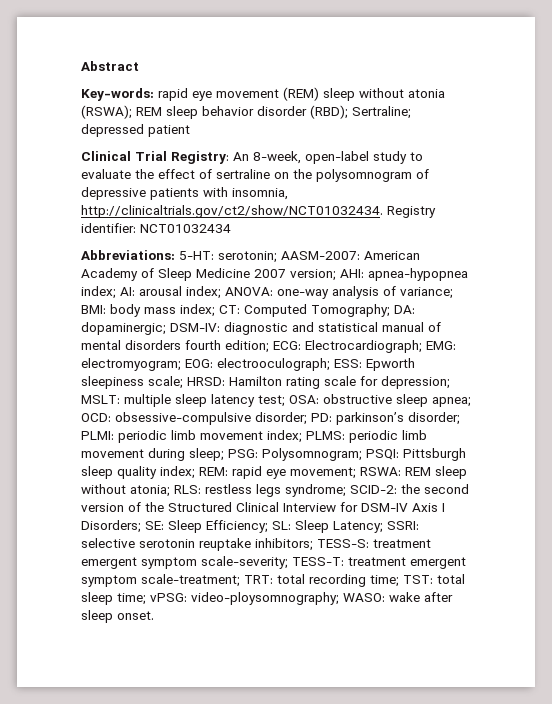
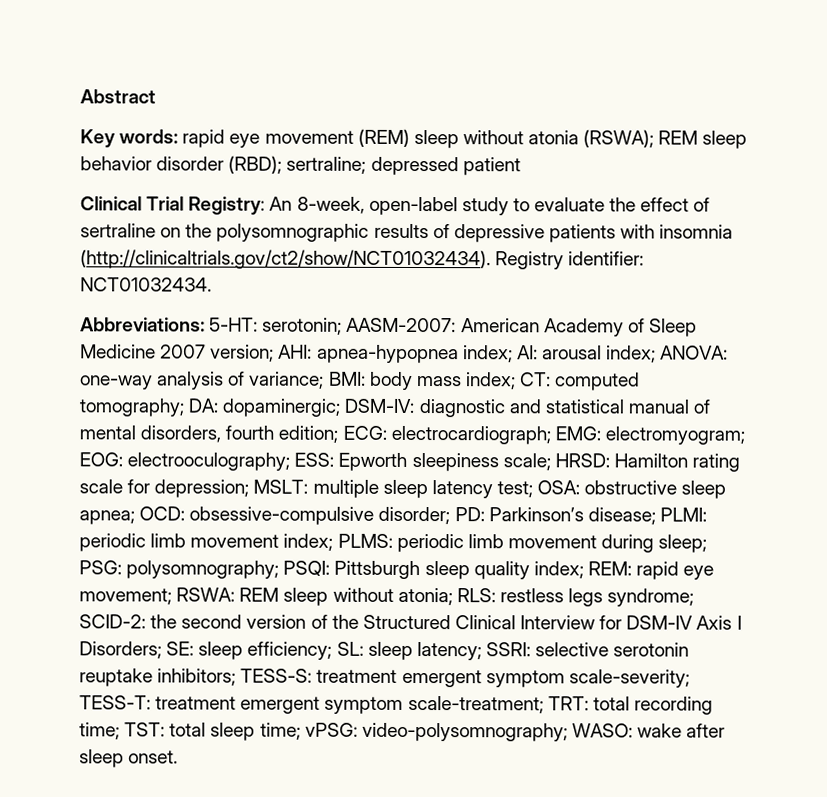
- Key-words: rapid eye movement (REM) sleep without atonia (RSWA); REM sleep behavior disorder (RBD); Sertraline; depressed patient
+ Key words: rapid eye movement (REM) sleep without atonia (RSWA); REM sleep behavior disorder (RBD); sertraline; depressed patient
- Clinical Trial Registry: An 8-week, open-label study to evaluate the effect of sertraline on the polysomnogram of depressive patients with insomnia, http://clinicaltrials.gov/ct2/show/NCT01032434. Registry identifier: NCT01032434
+ Clinical Trial Registry: An 8-week, open-label study to evaluate the effect of sertraline on the polysomnographic results of depressive patients with insomnia (http://clinicaltrials.gov/ct2/show/NCT01032434). Registry identifier: NCT01032434.
- Computed Tomography;
+ computed tomography;
- diagnostic and statistical manual of mental disorders fourth edition;
+ diagnostic and statistical manual of mental disorders, fourth edition;
- Electrocardiograph;
+ electrocardiograph;
- electrooculograph;
+ electrooculography;
- parkinson’s disorder;
+ Parkinson’s disease;
- Polysomnogram;
+ polysomnography;
- Sleep Efficiency; SL: Sleep Latency;
+ sleep efficiency; SL: sleep latency;
- video-ploysomnography;
+ video-polysomnography;

